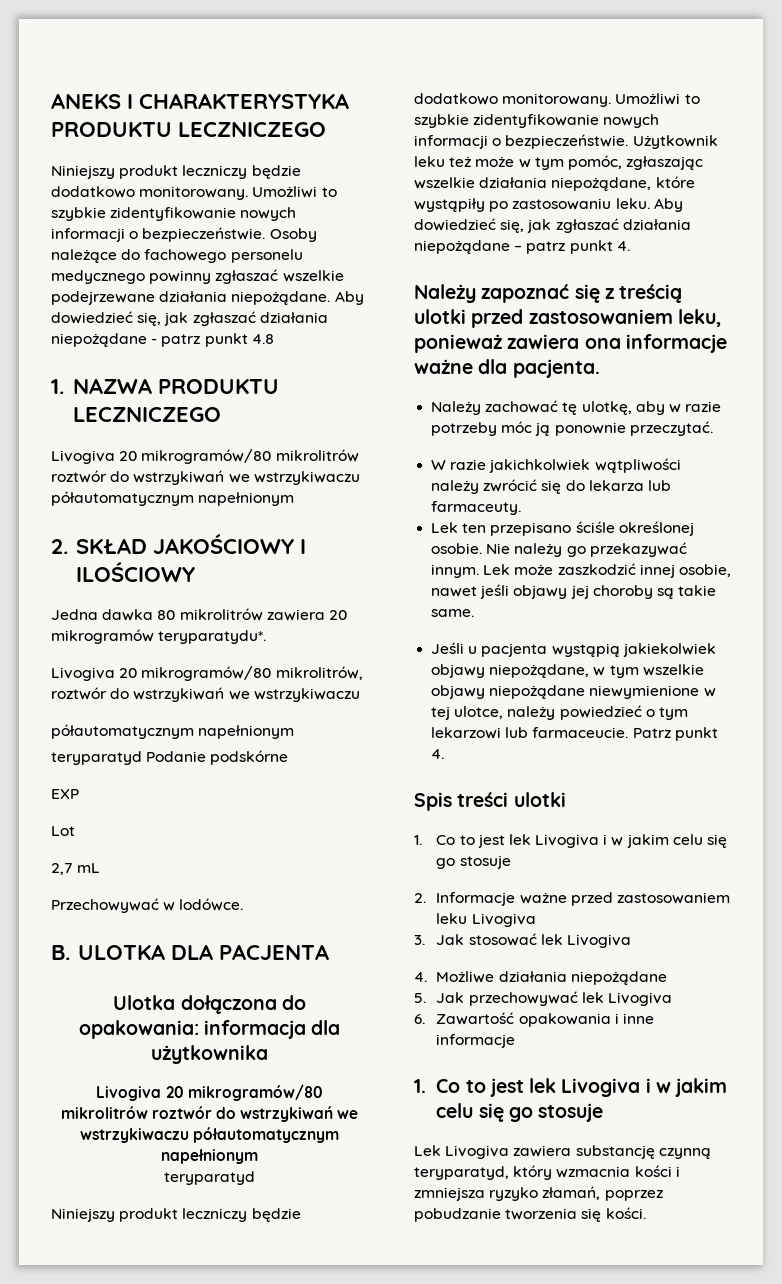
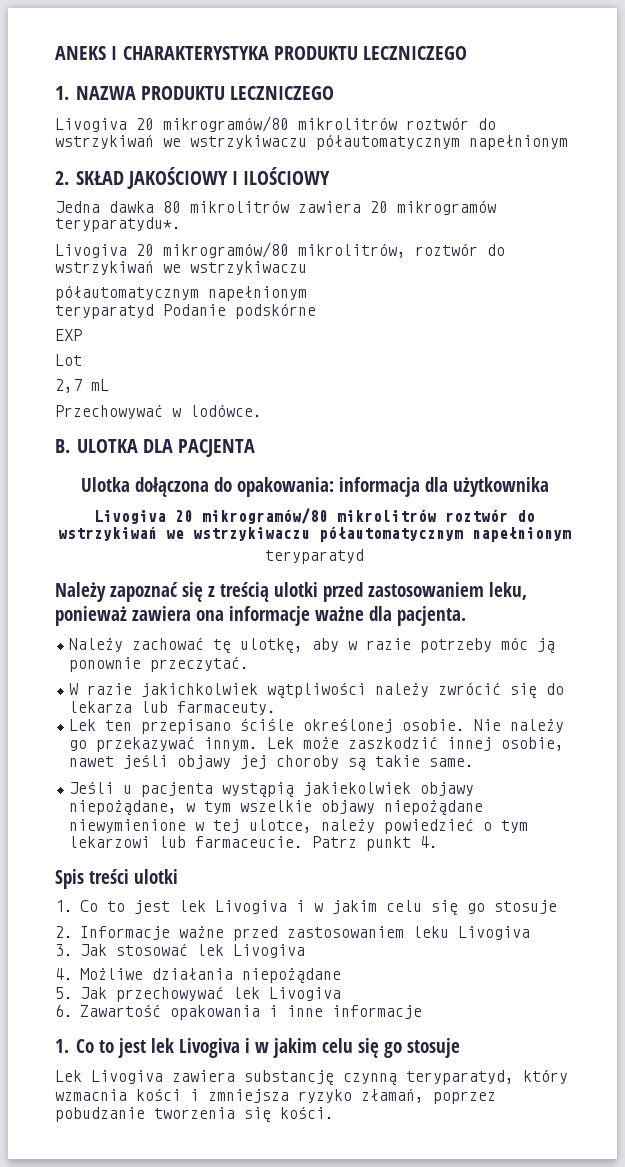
- Niniejszy produkt leczniczy będzie dodatkowo monitorowany. Umożliwi to szybkie zidentyfikowanie nowych informacji o bezpieczeństwie. Osoby należące do fachowego personelu medycznego powinny zgłaszać wszelkie podejrzewane działania niepożądane. Aby dowiedzieć się, jak zgłaszać działania niepożądane - patrz punkt 4.8
- Niniejszy produkt leczniczy będzie dodatkowo monitorowany. Umożliwi to szybkie zidentyfikowanie nowych informacji o bezpieczeństwie. Użytkownik leku też może w tym pomóc, zgłaszając wszelkie działania niepożądane, które wystąpiły po zastosowaniu leku. Aby dowiedzieć się, jak zgłaszać działania niepożądane – patrz punkt 4.

